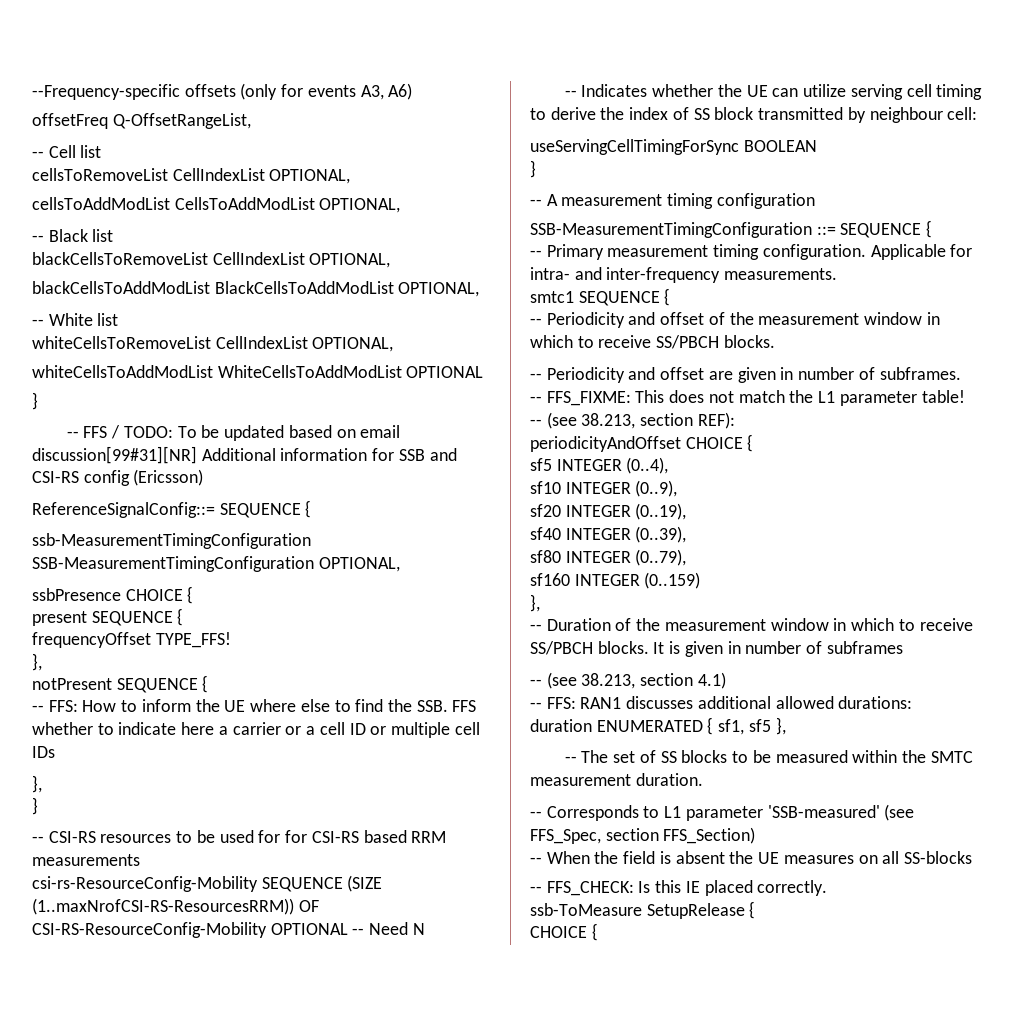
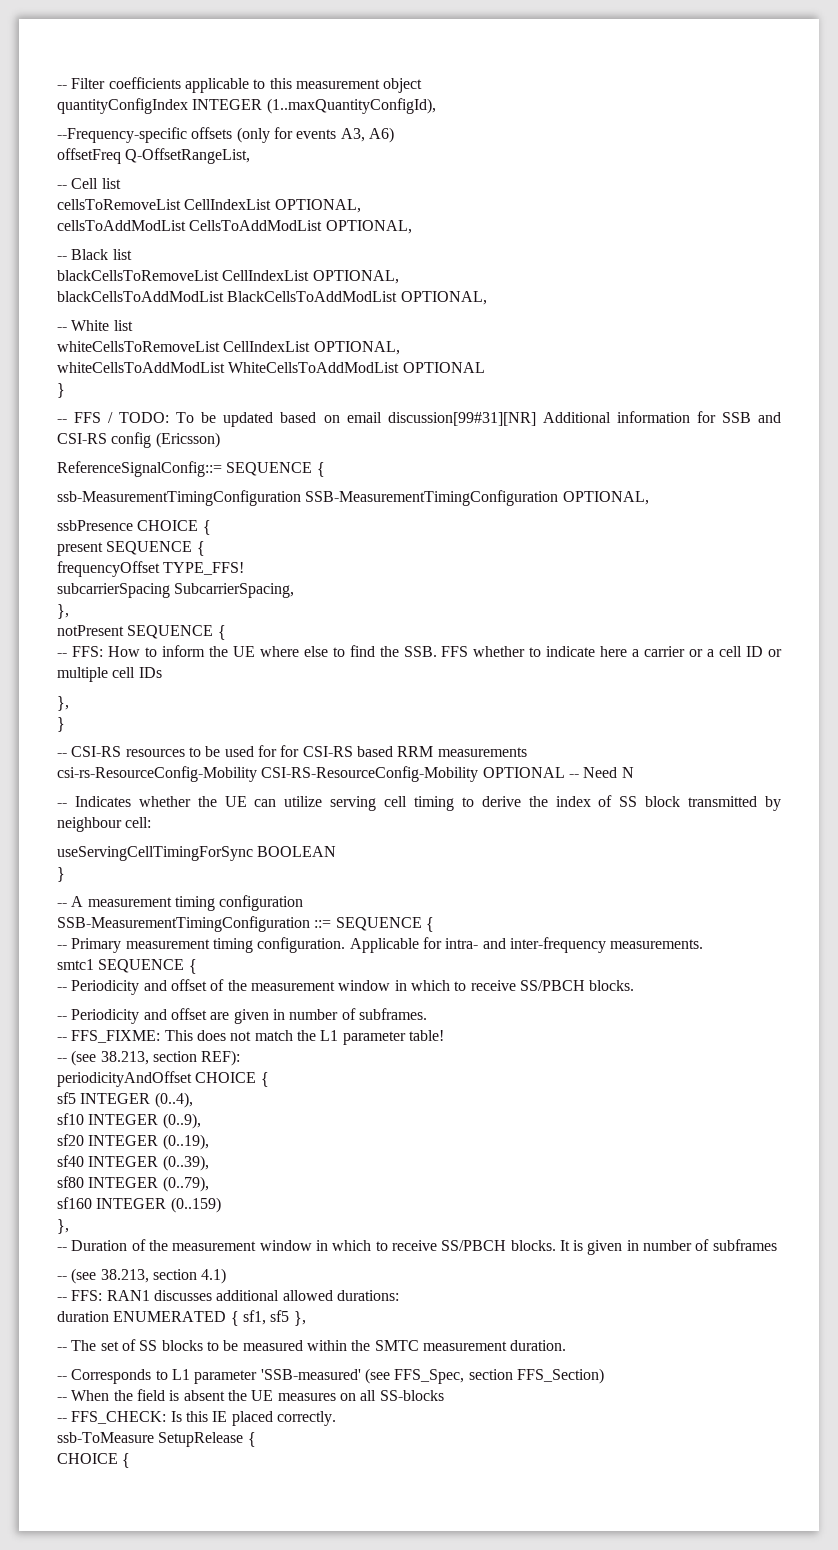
+ -- Filter coefficients applicable to this measurement object
+ quantityConfigIndex INTEGER (1..maxQuantityConfigId),
+ subcarrierSpacing SubcarrierSpacing,
- csi-rs-ResourceConfig-Mobility SEQUENCE (SIZE (1..maxNrofCSI-RS-ResourcesRRM)) OF CSI-RS-ResourceConfig-Mobility OPTIONAL -- Need N
+ csi-rs-ResourceConfig-Mobility CSI-RS-ResourceConfig-Mobility OPTIONAL -- Need N

